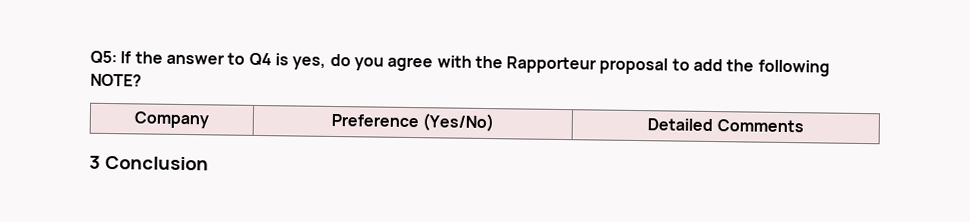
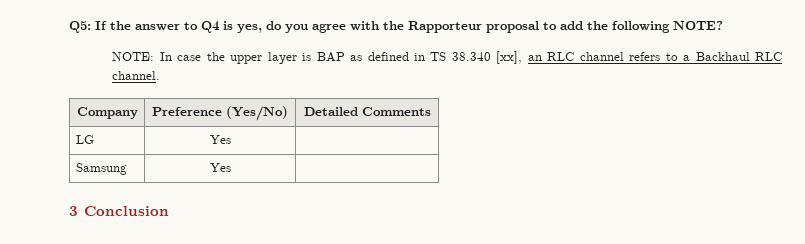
+ NOTE: In case the upper layer is BAP as defined in TS 38.340 [xx], an RLC channel refers to a Backhaul RLC channel.
+ LG | Yes |
+ Samsung | Yes |

